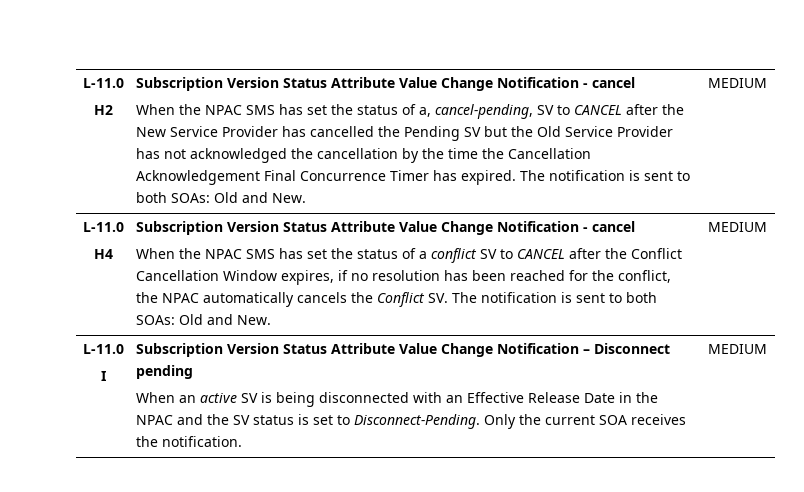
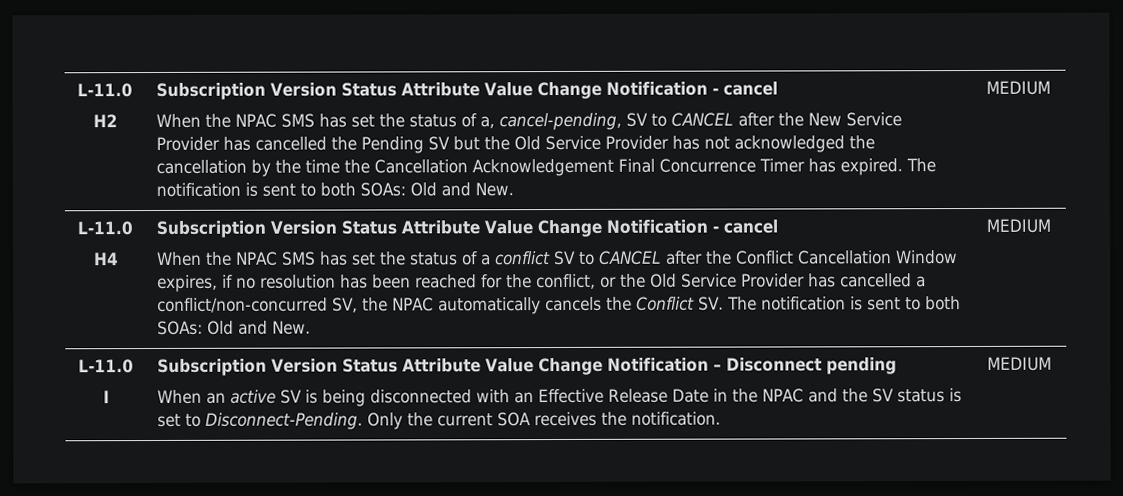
- When the NPAC SMS has set the status of a conflict SV to CANCEL after the Conflict Cancellation Window expires, if no resolution has been reached for the conflict, the NPAC automatically cancels the Conflict SV. The notification is sent to both SOAs: Old and New.
+ When the NPAC SMS has set the status of a conflict SV to CANCEL after the Conflict Cancellation Window expires, if no resolution has been reached for the conflict, or the Old Service Provider has cancelled a conflict/non-concurred SV, the NPAC automatically cancels the Conflict SV. The notification is sent to both SOAs: Old and New.

